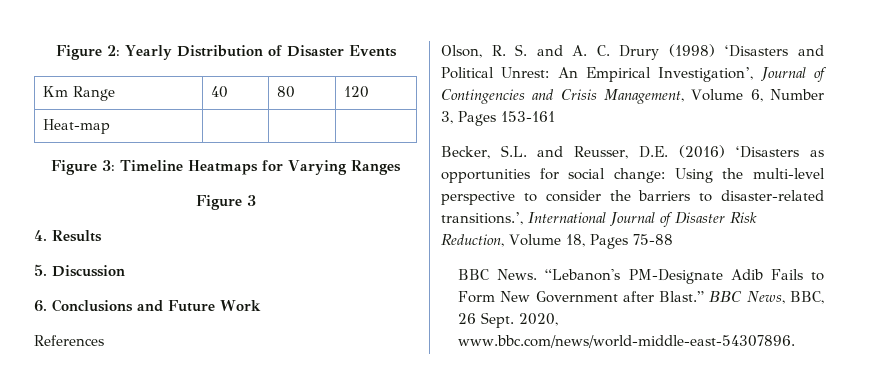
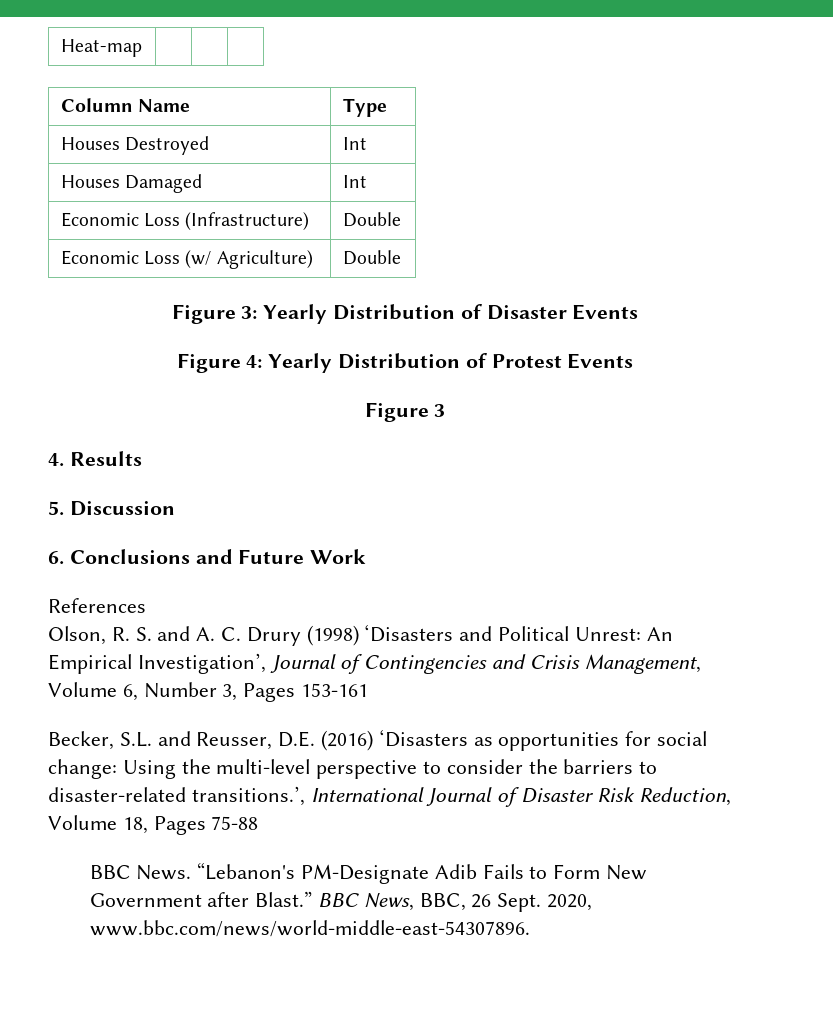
- Figure 2: Yearly Distribution of Disaster Events
+ Heat-map | | |
+ Column Name | Type
+ Houses Destroyed | Int
+ Houses Damaged | Int
+ Economic Loss (Infrastructure) | Double
+ Economic Loss (w/ Agriculture) | Double
+ Figure 3: Yearly Distribution of Disaster Events
- Km Range | 40 | 80 | 120
- Heat-map | | |
- Figure 3: Timeline Heatmaps for Varying Ranges
+ Figure 4: Yearly Distribution of Protest Events

